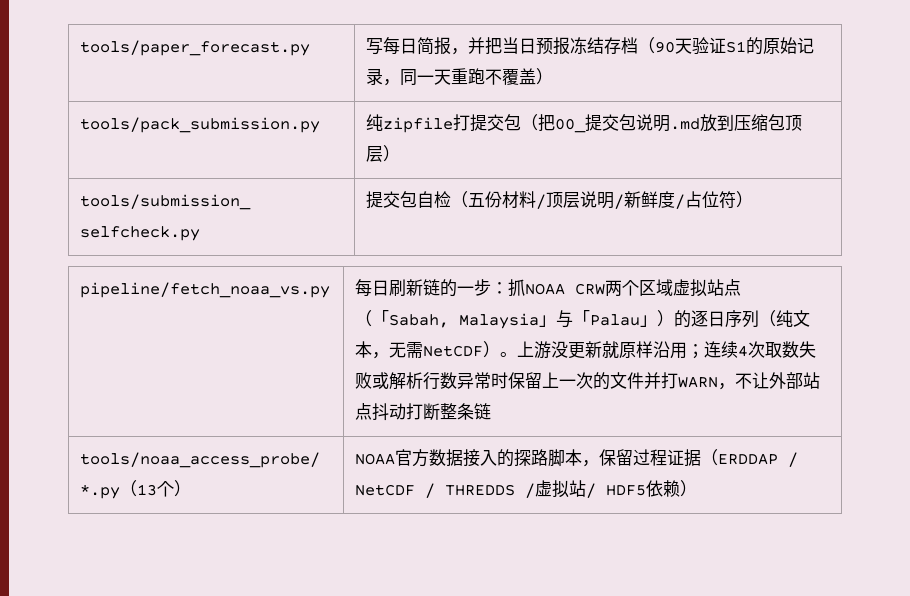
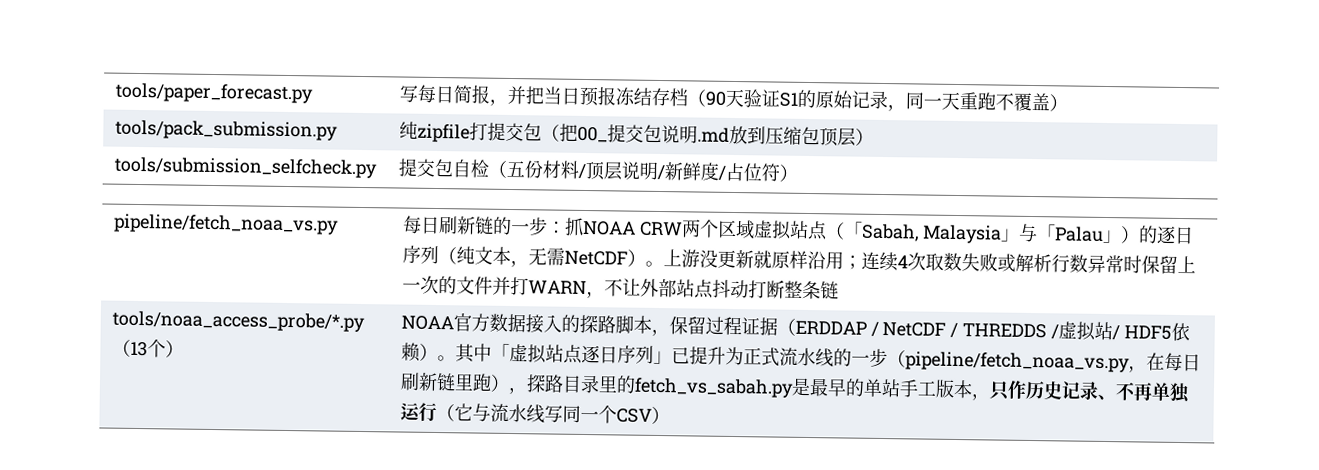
- NOAA官方数据接入的探路脚本，保留过程证据（ERDDAP / NetCDF / THREDDS /虚拟站/ HDF5依赖）
+ NOAA官方数据接入的探路脚本，保留过程证据（ERDDAP / NetCDF / THREDDS /虚拟站/ HDF5依赖）。其中「虚拟站点逐日序列」已提升为正式流水线的一步（pipeline/fetch_noaa_vs.py，在每日刷新链里跑），探路目录里的fetch_vs_sabah.py是最早的单站手工版本，只作历史记录、不再单独运行（它与流水线写同一个CSV）

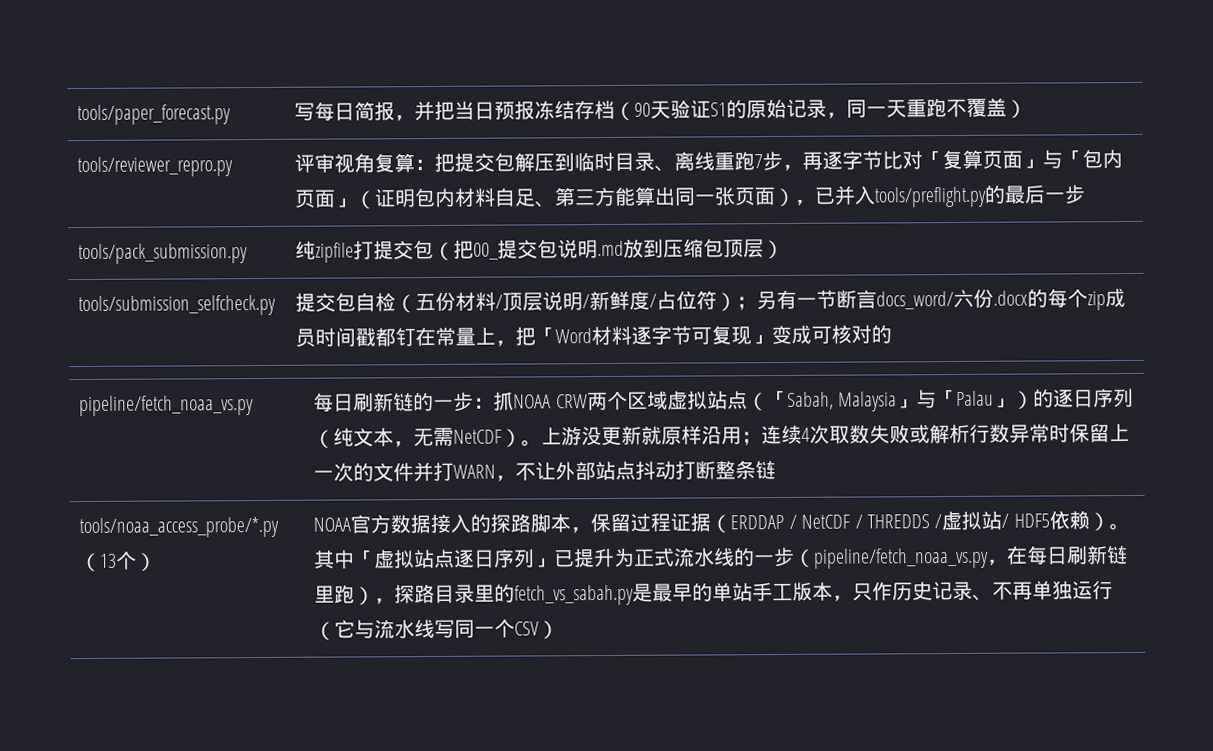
+ tools/reviewer_repro.py | 评审视角复算：把提交包解压到临时目录、离线重跑7步，再逐字节比对「复算页面」与「包内页面」（证明包内材料自足、第三方能算出同一张页面），已并入tools/preflight.py的最后一步
- tools/submission_selfcheck.py | 提交包自检（五份材料/顶层说明/新鲜度/占位符）
+ tools/submission_selfcheck.py | 提交包自检（五份材料/顶层说明/新鲜度/占位符）；另有一节断言docs_word/六份.docx的每个zip成员时间戳都钉在常量上，把「Word材料逐字节可复现」变成可核对的

